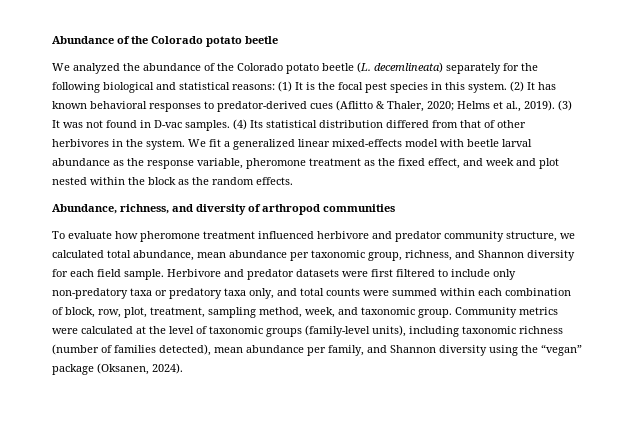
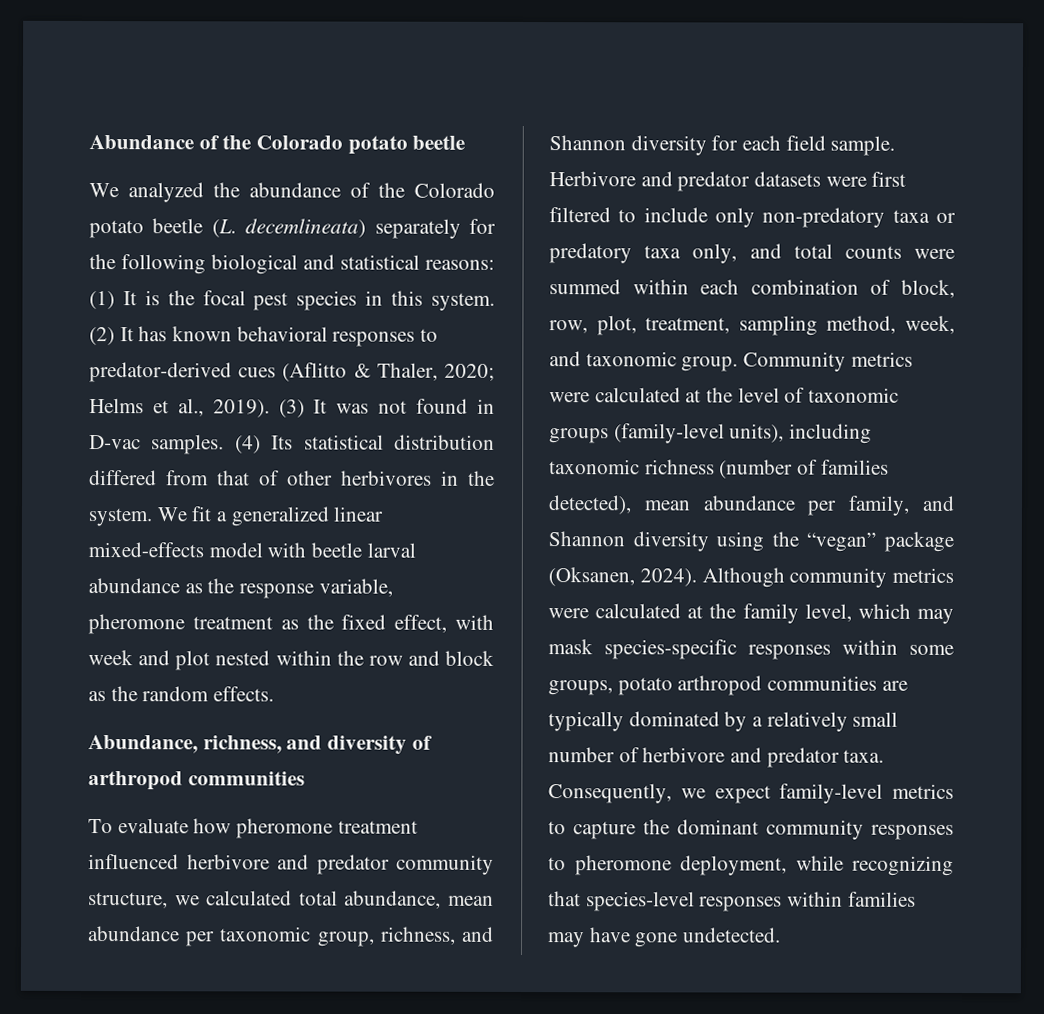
- We fit a generalized linear mixed-effects model with beetle larval abundance as the response variable, pheromone treatment as the fixed effect, and week and plot nested within the block as the random effects.
+ We fit a generalized linear mixed-effects model with beetle larval abundance as the response variable, pheromone treatment as the fixed effect, with week and plot nested within the row and block as the random effects.
+ Although community metrics were calculated at the family level, which may mask species-specific responses within some groups, potato arthropod communities are typically dominated by a relatively small number of herbivore and predator taxa. Consequently, we expect family-level metrics to capture the dominant community responses to pheromone deployment, while recognizing that species-level responses within families may have gone undetected.

